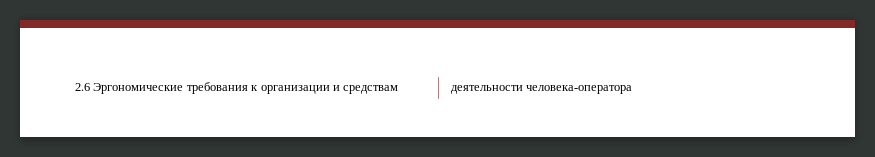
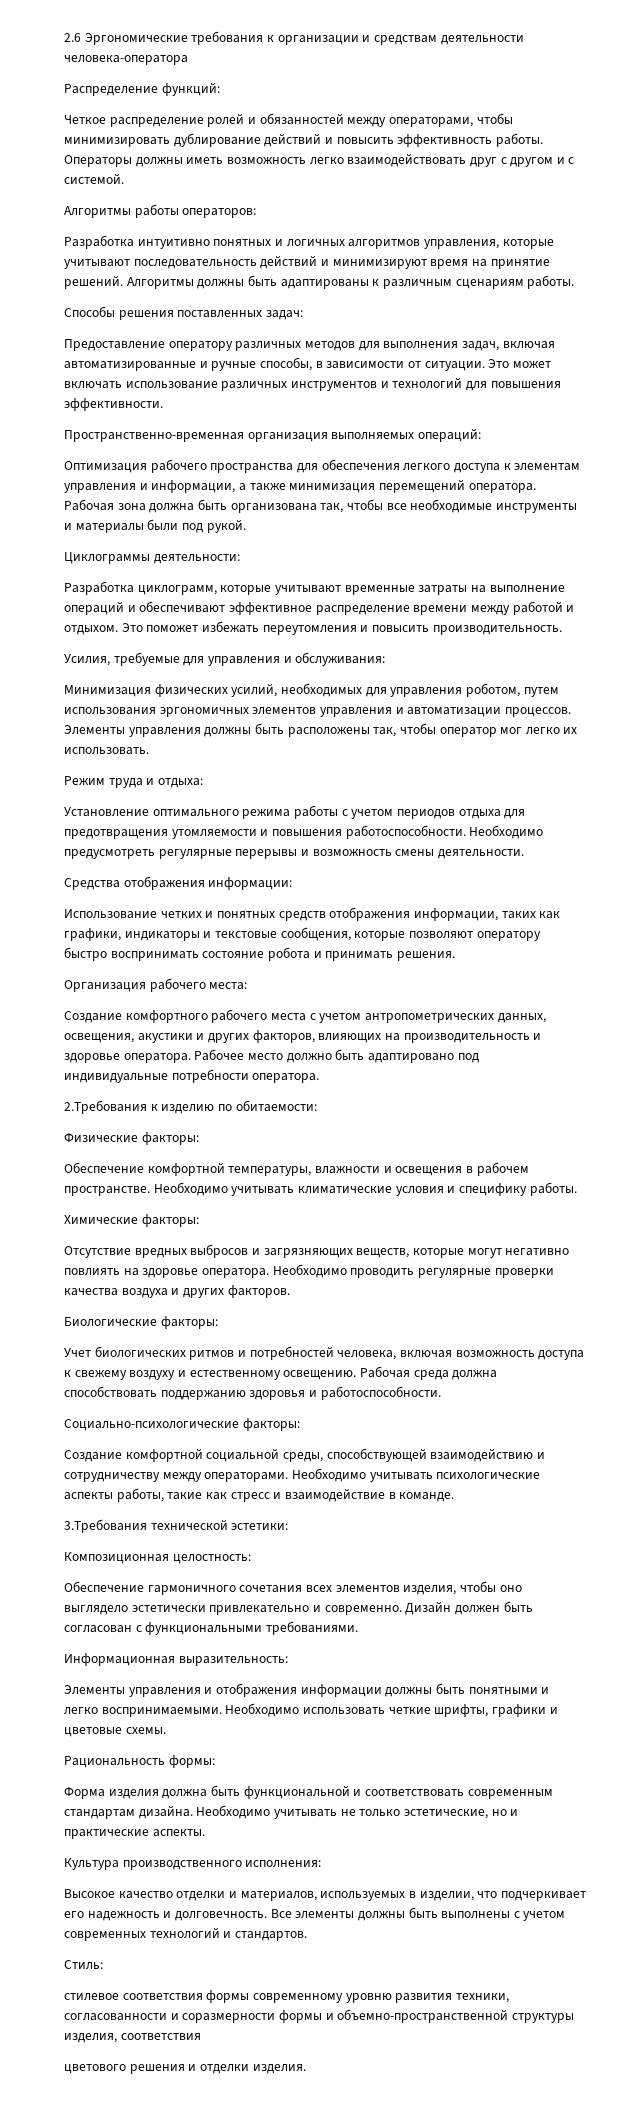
+ Распределение функций:
+ Четкое распределение ролей и обязанностей между операторами, чтобы минимизировать дублирование действий и повысить эффективность работы. Операторы должны иметь возможность легко взаимодействовать друг с другом и с системой.
+ Алгоритмы работы операторов:
+ Разработка интуитивно понятных и логичных алгоритмов управления, которые учитывают последовательность действий и минимизируют время на принятие решений. Алгоритмы должны быть адаптированы к различным сценариям работы.
+ Способы решения поставленных задач:
+ Предоставление оператору различных методов для выполнения задач, включая автоматизированные и ручные способы, в зависимости от ситуации. Это может включать использование различных инструментов и технологий для повышения эффективности.
+ Пространственно-временная организация выполняемых операций:
+ Оптимизация рабочего пространства для обеспечения легкого доступа к элементам управления и информации, а также минимизация перемещений оператора. Рабочая зона должна быть организована так, чтобы все необходимые инструменты и материалы были под рукой.
+ Циклограммы деятельности:
+ Разработка циклограмм, которые учитывают временные затраты на выполнение операций и обеспечивают эффективное распределение времени между работой и отдыхом. Это поможет избежать переутомления и повысить производительность.
+ Усилия, требуемые для управления и обслуживания:
+ Минимизация физических усилий, необходимых для управления роботом, путем использования эргономичных элементов управления и автоматизации процессов. Элементы управления должны быть расположены так, чтобы оператор мог легко их использовать.
+ Режим труда и отдыха:
+ Установление оптимального режима работы с учетом периодов отдыха для предотвращения утомляемости и повышения работоспособности. Необходимо предусмотреть регулярные перерывы и возможность смены деятельности.
+ Средства отображения информации:
+ Использование четких и понятных средств отображения информации, таких как графики, индикаторы и текстовые сообщения, которые позволяют оператору быстро воспринимать состояние робота и принимать решения.
+ Организация рабочего места:
+ Создание комфортного рабочего места с учетом антропометрических данных, освещения, акустики и других факторов, влияющих на производительность и здоровье оператора. Рабочее место должно быть адаптировано под индивидуальные потребности оператора.
+ 2.Требования к изделию по обитаемости:
+ Физические факторы:
+ Обеспечение комфортной температуры, влажности и освещения в рабочем пространстве. Необходимо учитывать климатические условия и специфику работы.
+ Химические факторы:
+ Отсутствие вредных выбросов и загрязняющих веществ, которые могут негативно повлиять на здоровье оператора. Необходимо проводить регулярные проверки качества воздуха и других факторов.
+ Биологические факторы:
+ Учет биологических ритмов и потребностей человека, включая возможность доступа к свежему воздуху и естественному освещению. Рабочая среда должна способствовать поддержанию здоровья и работоспособности.
+ Социально-психологические факторы:
+ Создание комфортной социальной среды, способствующей взаимодействию и сотрудничеству между операторами. Необходимо учитывать психологические аспекты работы, такие как стресс и взаимодействие в команде.
+ 3.Требования технической эстетики:
+ Композиционная целостность:
+ Обеспечение гармоничного сочетания всех элементов изделия, чтобы оно выглядело эстетически привлекательно и современно. Дизайн должен быть согласован с функциональными требованиями.
+ Информационная выразительность:
+ Элементы управления и отображения информации должны быть понятными и легко воспринимаемыми. Необходимо использовать четкие шрифты, графики и цветовые схемы.
+ Рациональность формы:
+ Форма изделия должна быть функциональной и соответствовать современным стандартам дизайна. Необходимо учитывать не только эстетические, но и практические аспекты.
+ Культура производственного исполнения:
+ Высокое качество отделки и материалов, используемых в изделии, что подчеркивает его надежность и долговечность. Все элементы должны быть выполнены с учетом современных технологий и стандартов.
+ Стиль:
+ стилевое соответствия формы современному уровню развития техники, согласованности и соразмерности формы и объемно-пространственной структуры изделия, соответствия
+ цветового решения и отделки изделия.

